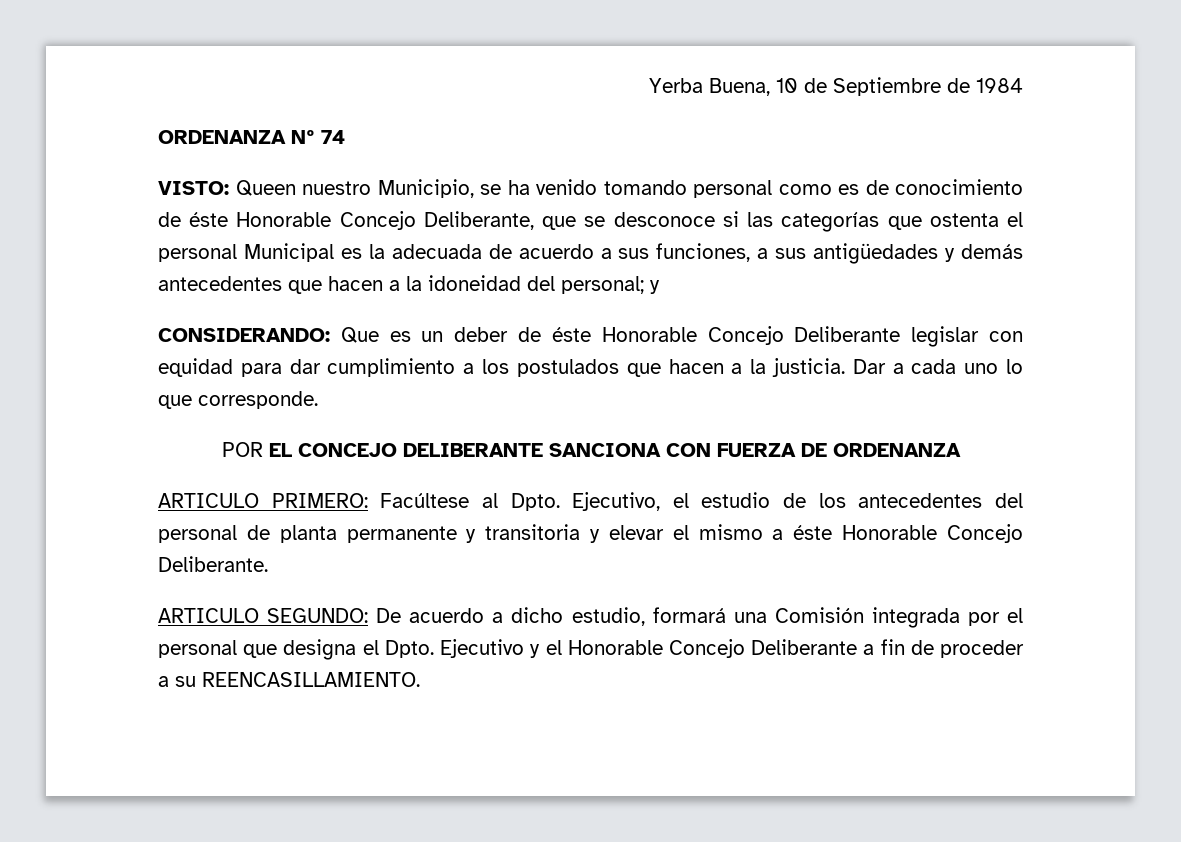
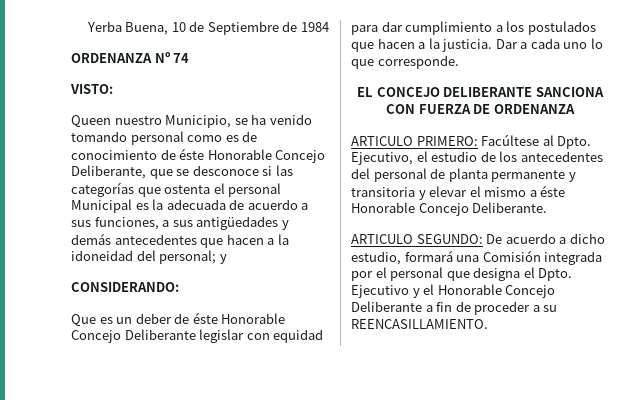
- VISTO: Queen nuestro Municipio, se ha venido tomando personal como es de conocimiento de éste Honorable Concejo Deliberante, que se desconoce si las categorías que ostenta el personal Municipal es la adecuada de acuerdo a sus funciones, a sus antigüedades y demás antecedentes que hacen a la idoneidad del personal; y
+ VISTO:
+ Queen nuestro Municipio, se ha venido tomando personal como es de conocimiento de éste Honorable Concejo Deliberante, que se desconoce si las categorías que ostenta el personal Municipal es la adecuada de acuerdo a sus funciones, a sus antigüedades y demás antecedentes que hacen a la idoneidad del personal; y
- CONSIDERANDO: Que es un deber de éste Honorable Concejo Deliberante legislar con equidad para dar cumplimiento a los postulados que hacen a la justicia.
+ CONSIDERANDO:
+ Que es un deber de éste Honorable Concejo Deliberante legislar con equidad para dar cumplimiento a los postulados que hacen a la justicia.
- POR EL CONCEJO DELIBERANTE SANCIONA CON FUERZA DE ORDENANZA
+ EL CONCEJO DELIBERANTE SANCIONA CON FUERZA DE ORDENANZA

